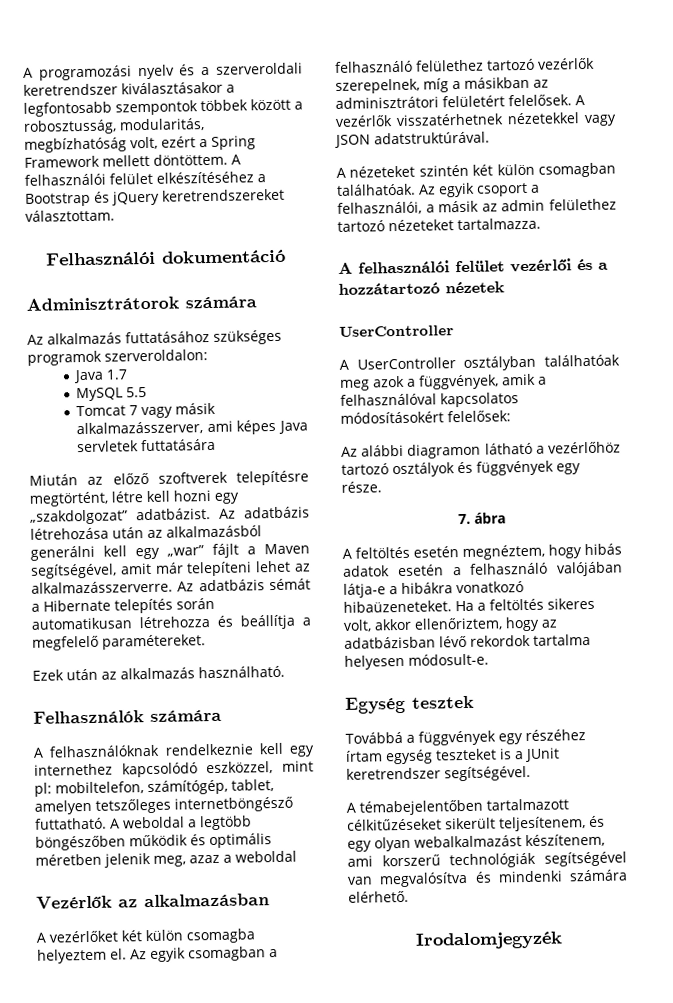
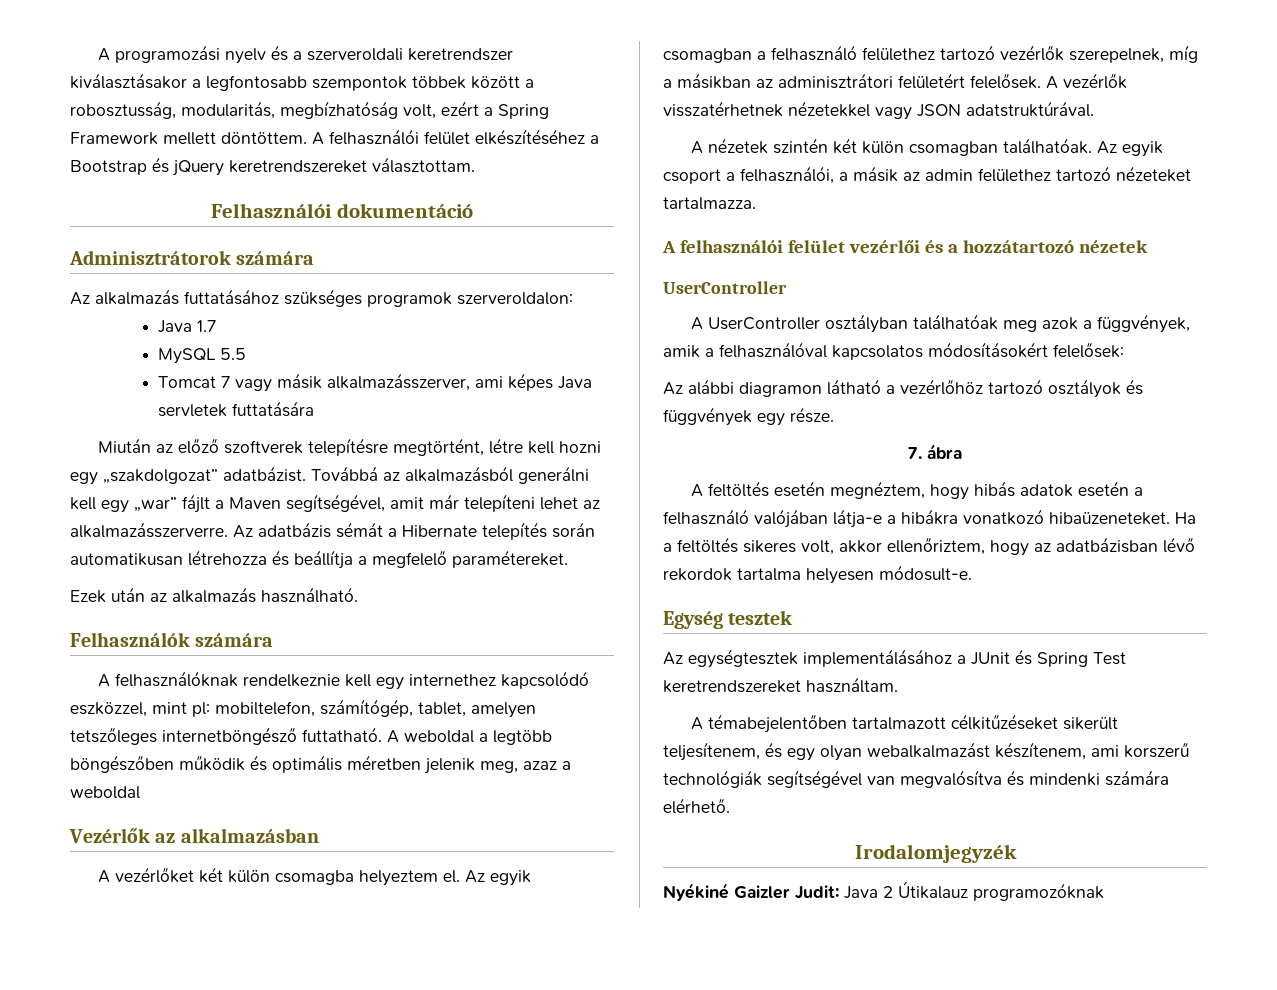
- Az adatbázis létrehozása után az alkalmazásból generálni kell egy „war” fájlt a Maven segítségével, amit már telepíteni lehet az alkalmazásszerverre.
+ Továbbá az alkalmazásból generálni kell egy „war” fájlt a Maven segítségével, amit már telepíteni lehet az alkalmazásszerverre.
- A nézeteket szintén két külön csomagban találhatóak.
+ A nézetek szintén két külön csomagban találhatóak.
- Továbbá a függvények egy részéhez írtam egység teszteket is a JUnit keretrendszer segítségével.
+ Az egységtesztek implementálásához a JUnit és Spring Test keretrendszereket használtam.
+ Nyékiné Gaizler Judit: Java 2 Útikalauz programozóknak

